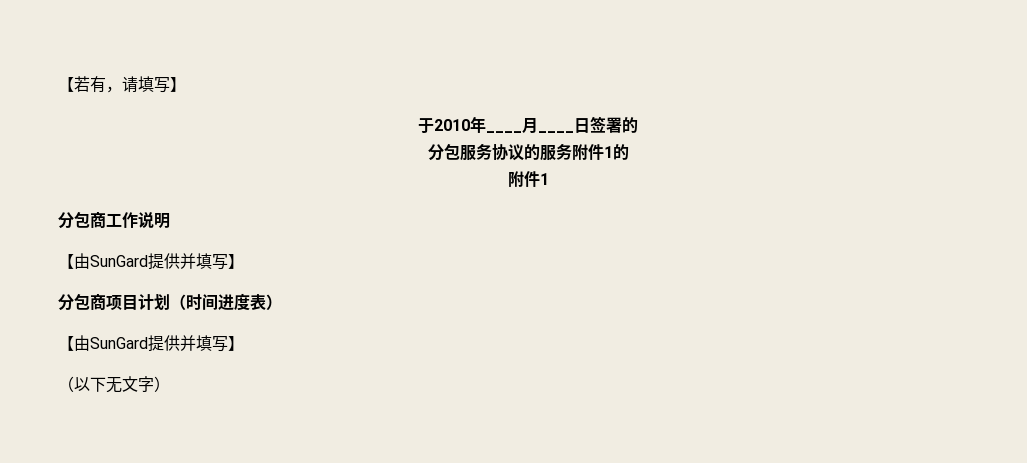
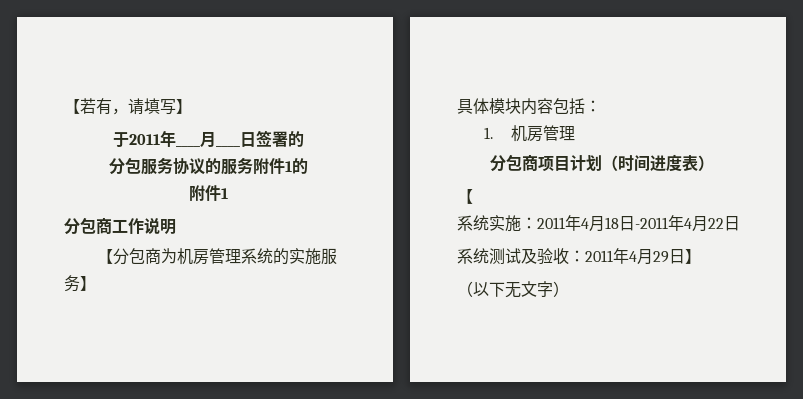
- 于2010年____月____日签署的
+ 于2011年____月____日签署的
  分包商工作说明
- 【由SunGard提供并填写】
+ 【分包商为机房管理系统的实施服务】
+ 具体模块内容包括：
+ 1.机房管理
  分包商项目计划（时间进度表）
- 【由SunGard提供并填写】
+ 【
+ 系统实施：2011年4月18日-2011年4月22日
+ 系统测试及验收：2011年4月29日】

